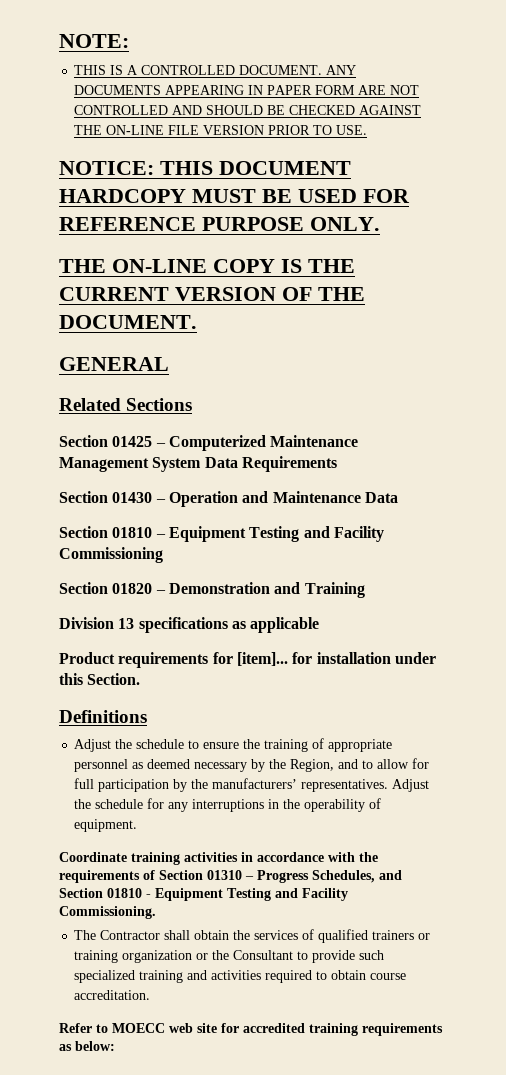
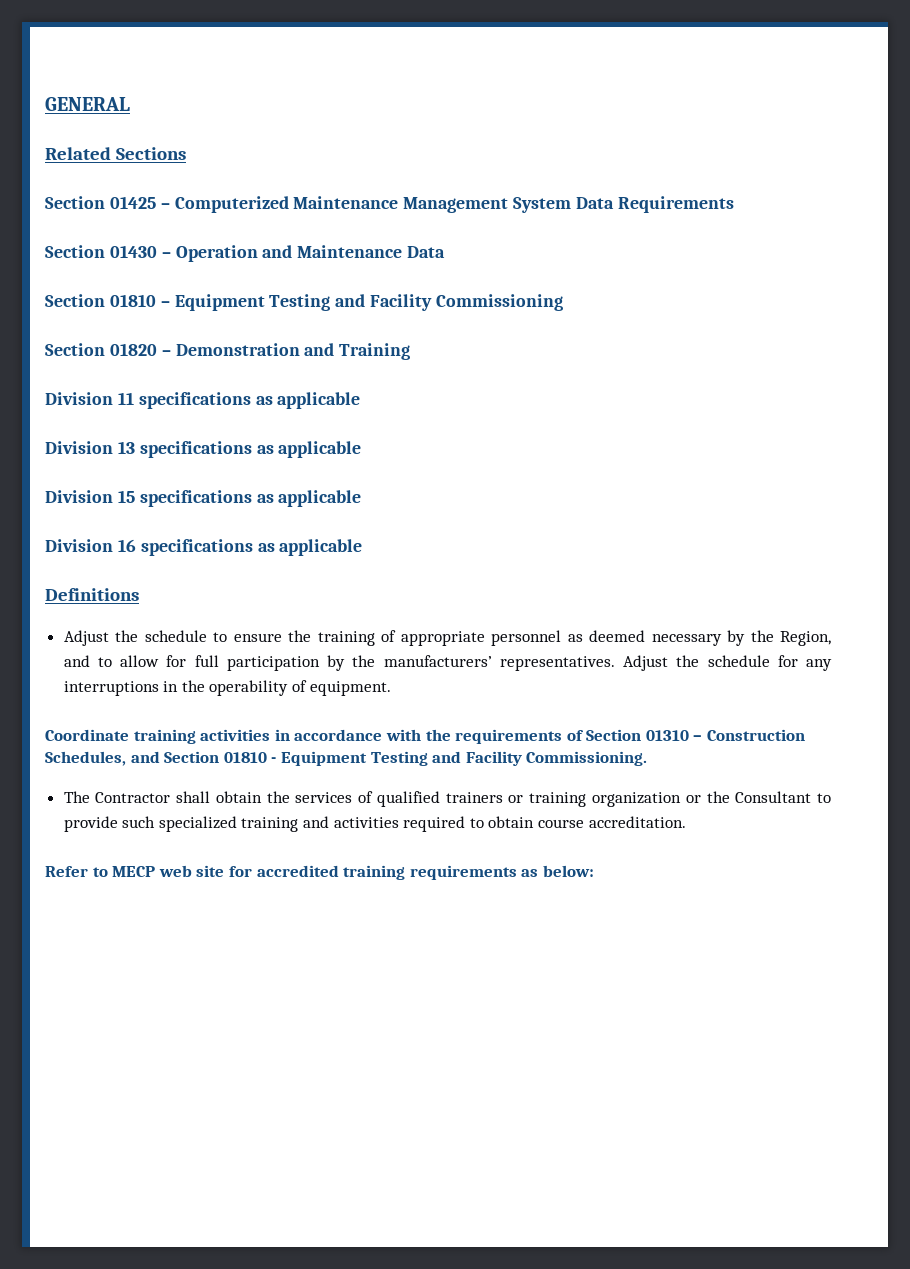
- NOTE:
- THIS IS A CONTROLLED DOCUMENT. ANY DOCUMENTS APPEARING IN PAPER FORM ARE NOT CONTROLLED AND SHOULD BE CHECKED AGAINST THE ON-LINE FILE VERSION PRIOR TO USE.
- NOTICE: THIS DOCUMENT HARDCOPY MUST BE USED FOR REFERENCE PURPOSE ONLY.
- THE ON-LINE COPY IS THE CURRENT VERSION OF THE DOCUMENT.
+ Division 11 specifications as applicable
- Product requirements for [item]... for installation under this Section.
+ Division 15 specifications as applicable
+ Division 16 specifications as applicable
- Coordinate training activities in accordance with the requirements of Section 01310 – Progress Schedules, and Section 01810 - Equipment Testing and Facility Commissioning.
+ Coordinate training activities in accordance with the requirements of Section 01310 – Construction Schedules, and Section 01810 - Equipment Testing and Facility Commissioning.
- Refer to MOECC web site for accredited training requirements as below:
+ Refer to MECP web site for accredited training requirements as below:

